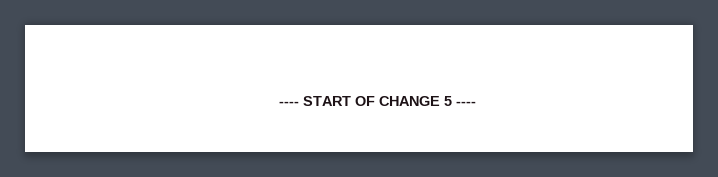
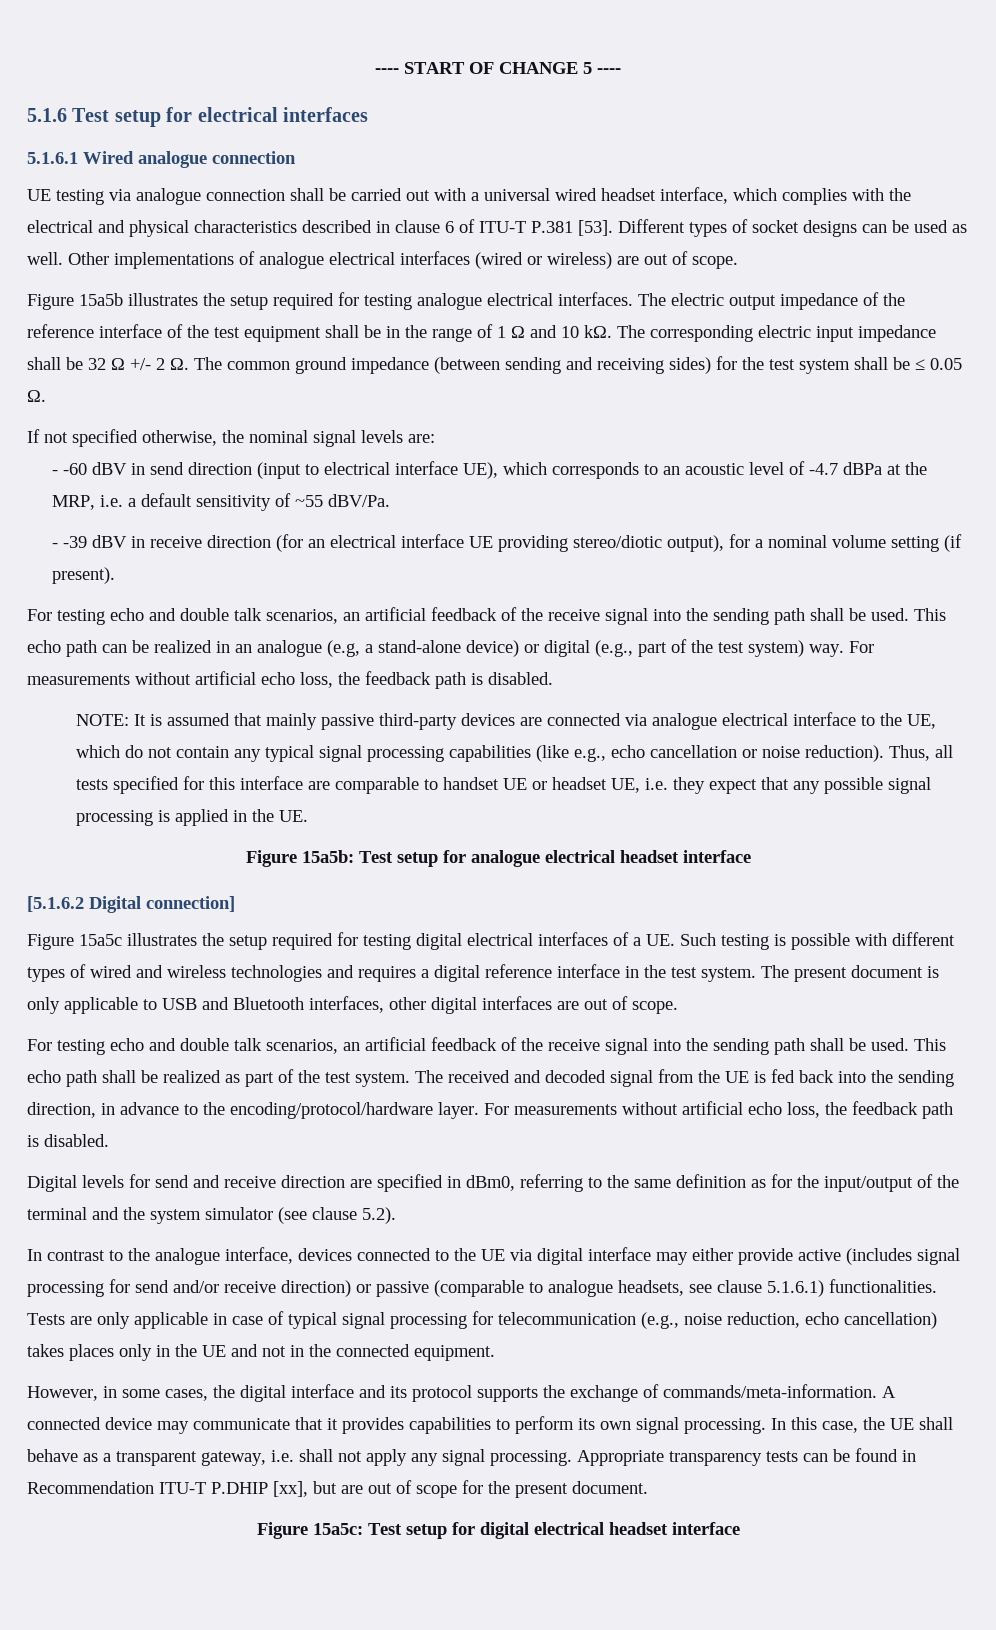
+ 5.1.6 Test setup for electrical interfaces
+ 5.1.6.1 Wired analogue connection
+ UE testing via analogue connection shall be carried out with a universal wired headset interface, which complies with the electrical and physical characteristics described in clause 6 of ITU-T P.381 [53]. Different types of socket designs can be used as well. Other implementations of analogue electrical interfaces (wired or wireless) are out of scope.
+ Figure 15a5b illustrates the setup required for testing analogue electrical interfaces. The electric output impedance of the reference interface of the test equipment shall be in the range of 1 Ω and 10 kΩ. The corresponding electric input impedance shall be 32 Ω +/- 2 Ω. The common ground impedance (between sending and receiving sides) for the test system shall be ≤ 0.05 Ω.
+ If not specified otherwise, the nominal signal levels are:
+ - -60 dBV in send direction (input to electrical interface UE), which corresponds to an acoustic level of -4.7 dBPa at the MRP, i.e. a default sensitivity of ~55 dBV/Pa.
+ - -39 dBV in receive direction (for an electrical interface UE providing stereo/diotic output), for a nominal volume setting (if present).
+ For testing echo and double talk scenarios, an artificial feedback of the receive signal into the sending path shall be used. This echo path can be realized in an analogue (e.g, a stand-alone device) or digital (e.g., part of the test system) way. For measurements without artificial echo loss, the feedback path is disabled.
+ NOTE: It is assumed that mainly passive third-party devices are connected via analogue electrical interface to the UE, which do not contain any typical signal processing capabilities (like e.g., echo cancellation or noise reduction). Thus, all tests specified for this interface are comparable to handset UE or headset UE, i.e. they expect that any possible signal processing is applied in the UE.
+ Figure 15a5b: Test setup for analogue electrical headset interface
+ [5.1.6.2 Digital connection]
+ Figure 15a5c illustrates the setup required for testing digital electrical interfaces of a UE. Such testing is possible with different types of wired and wireless technologies and requires a digital reference interface in the test system. The present document is only applicable to USB and Bluetooth interfaces, other digital interfaces are out of scope.
+ For testing echo and double talk scenarios, an artificial feedback of the receive signal into the sending path shall be used. This echo path shall be realized as part of the test system. The received and decoded signal from the UE is fed back into the sending direction, in advance to the encoding/protocol/hardware layer. For measurements without artificial echo loss, the feedback path is disabled.
+ Digital levels for send and receive direction are specified in dBm0, referring to the same definition as for the input/output of the terminal and the system simulator (see clause 5.2).
+ In contrast to the analogue interface, devices connected to the UE via digital interface may either provide active (includes signal processing for send and/or receive direction) or passive (comparable to analogue headsets, see clause 5.1.6.1) functionalities. Tests are only applicable in case of typical signal processing for telecommunication (e.g., noise reduction, echo cancellation) takes places only in the UE and not in the connected equipment.
+ However, in some cases, the digital interface and its protocol supports the exchange of commands/meta-information. A connected device may communicate that it provides capabilities to perform its own signal processing. In this case, the UE shall behave as a transparent gateway, i.e. shall not apply any signal processing. Appropriate transparency tests can be found in Recommendation ITU-T P.DHIP [xx], but are out of scope for the present document.
+ Figure 15a5c: Test setup for digital electrical headset interface

